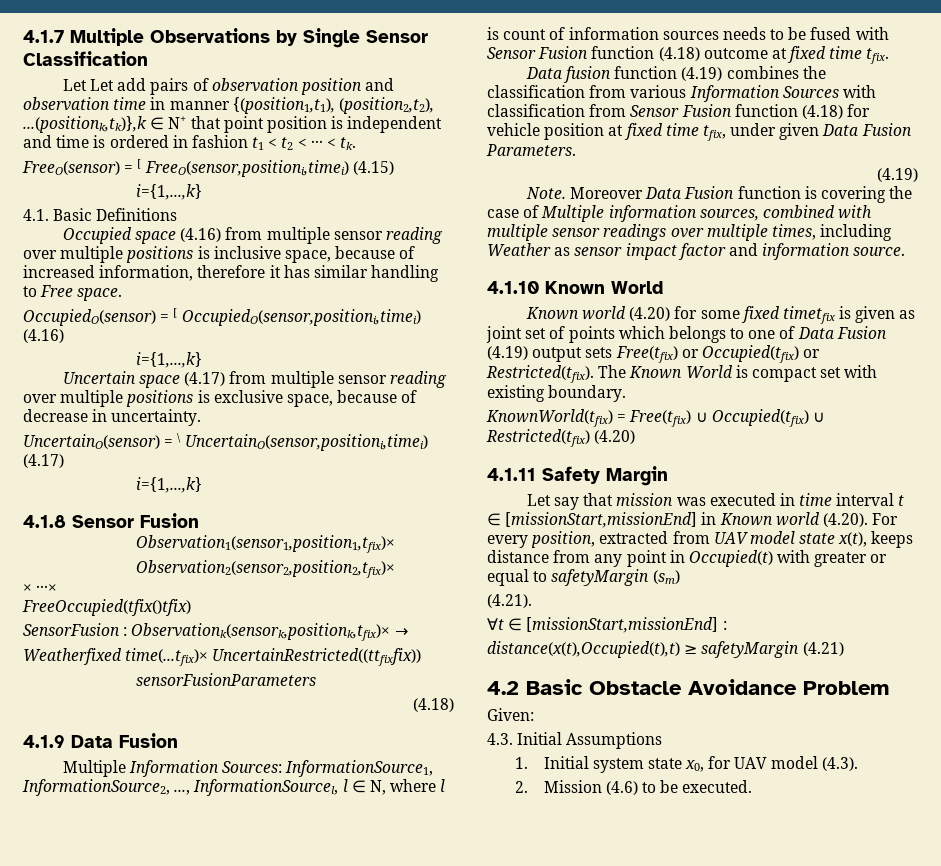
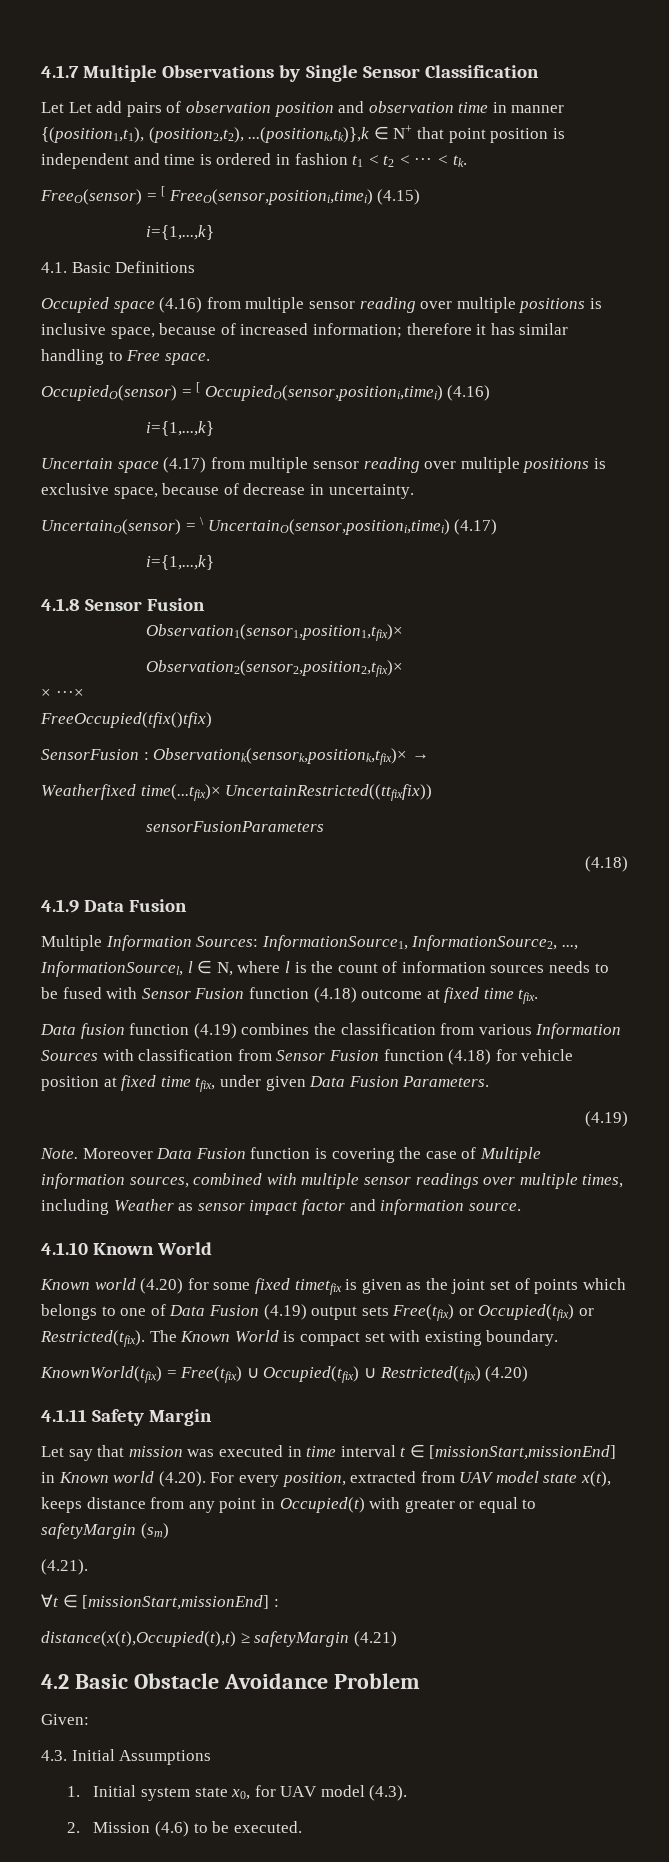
- Occupied space (4.16) from multiple sensor reading over multiple positions is inclusive space, because of increased information, therefore it has similar handling to Free space.
+ Occupied space (4.16) from multiple sensor reading over multiple positions is inclusive space, because of increased information; therefore it has similar handling to Free space.
- Multiple Information Sources: InformationSource1, InformationSource2, ..., InformationSourcel, l ∈ N, where l is count of information sources needs to be fused with Sensor Fusion function (4.18) outcome at fixed time tfix.
+ Multiple Information Sources: InformationSource1, InformationSource2, ..., InformationSourcel, l ∈ N, where l is the count of information sources needs to be fused with Sensor Fusion function (4.18) outcome at fixed time tfix.
- Known world (4.20) for some fixed timetfix is given as joint set of points which belongs to one of Data Fusion (4.19) output sets Free(tfix) or Occupied(tfix) or Restricted(tfix).
+ Known world (4.20) for some fixed timetfix is given as the joint set of points which belongs to one of Data Fusion (4.19) output sets Free(tfix) or Occupied(tfix) or Restricted(tfix).

